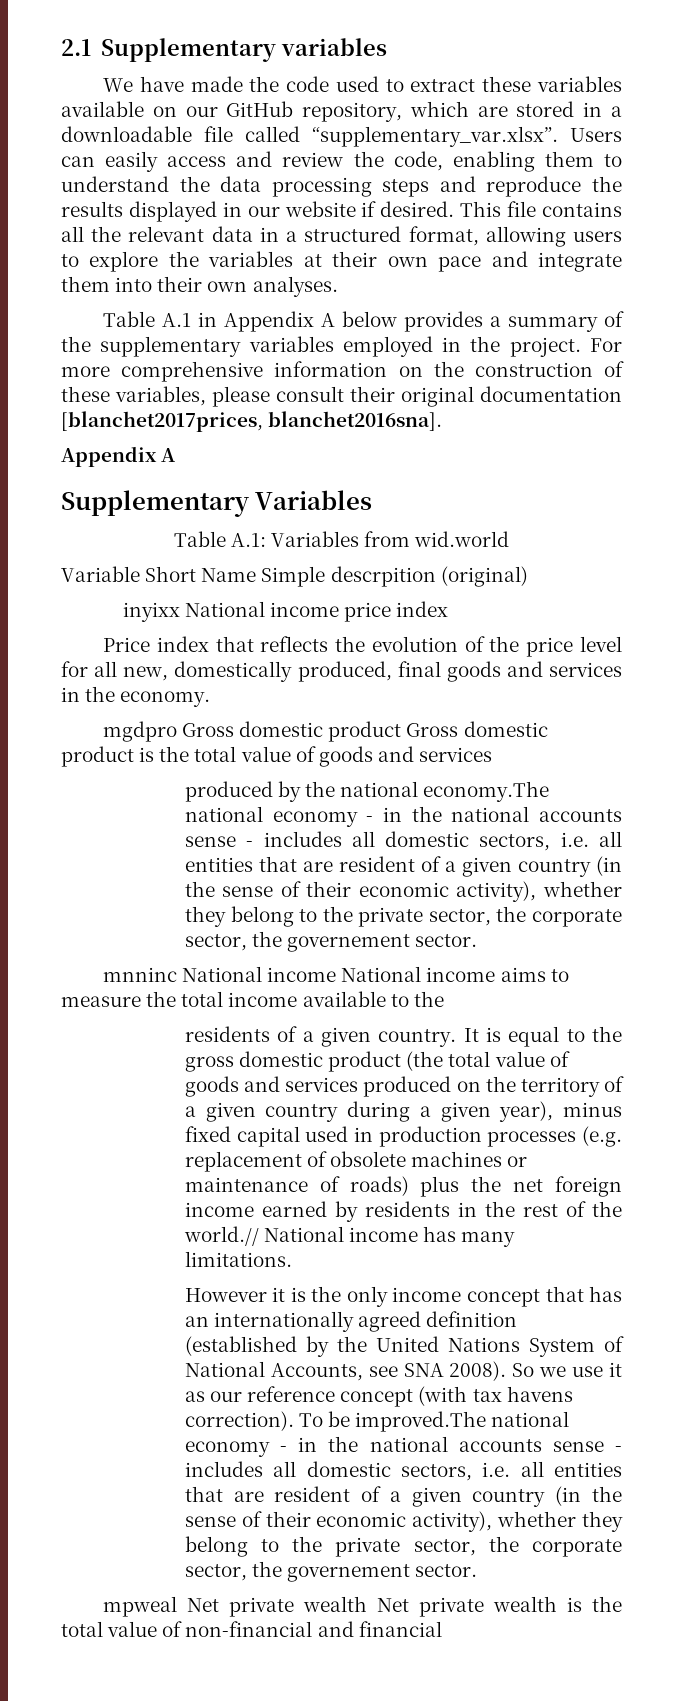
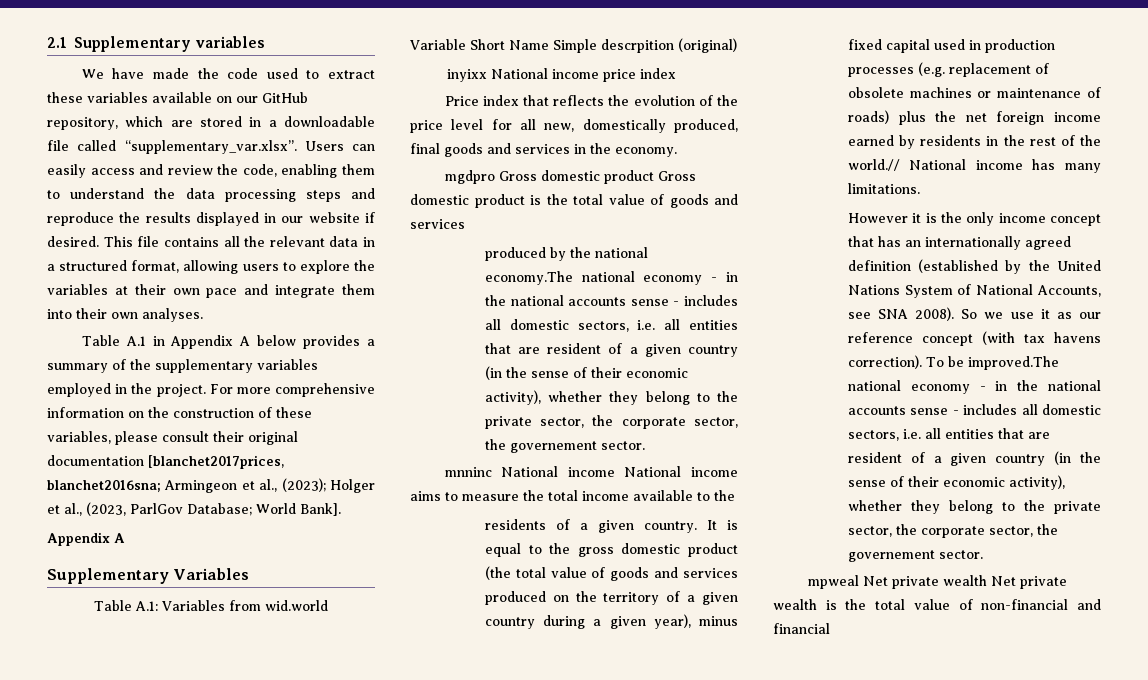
- For more comprehensive information on the construction of these variables, please consult their original documentation [blanchet2017prices, blanchet2016sna].
+ For more comprehensive information on the construction of these variables, please consult their original documentation [blanchet2017prices, blanchet2016sna; Armingeon et al., (2023); Holger et al., (2023, ParlGov Database; World Bank].

